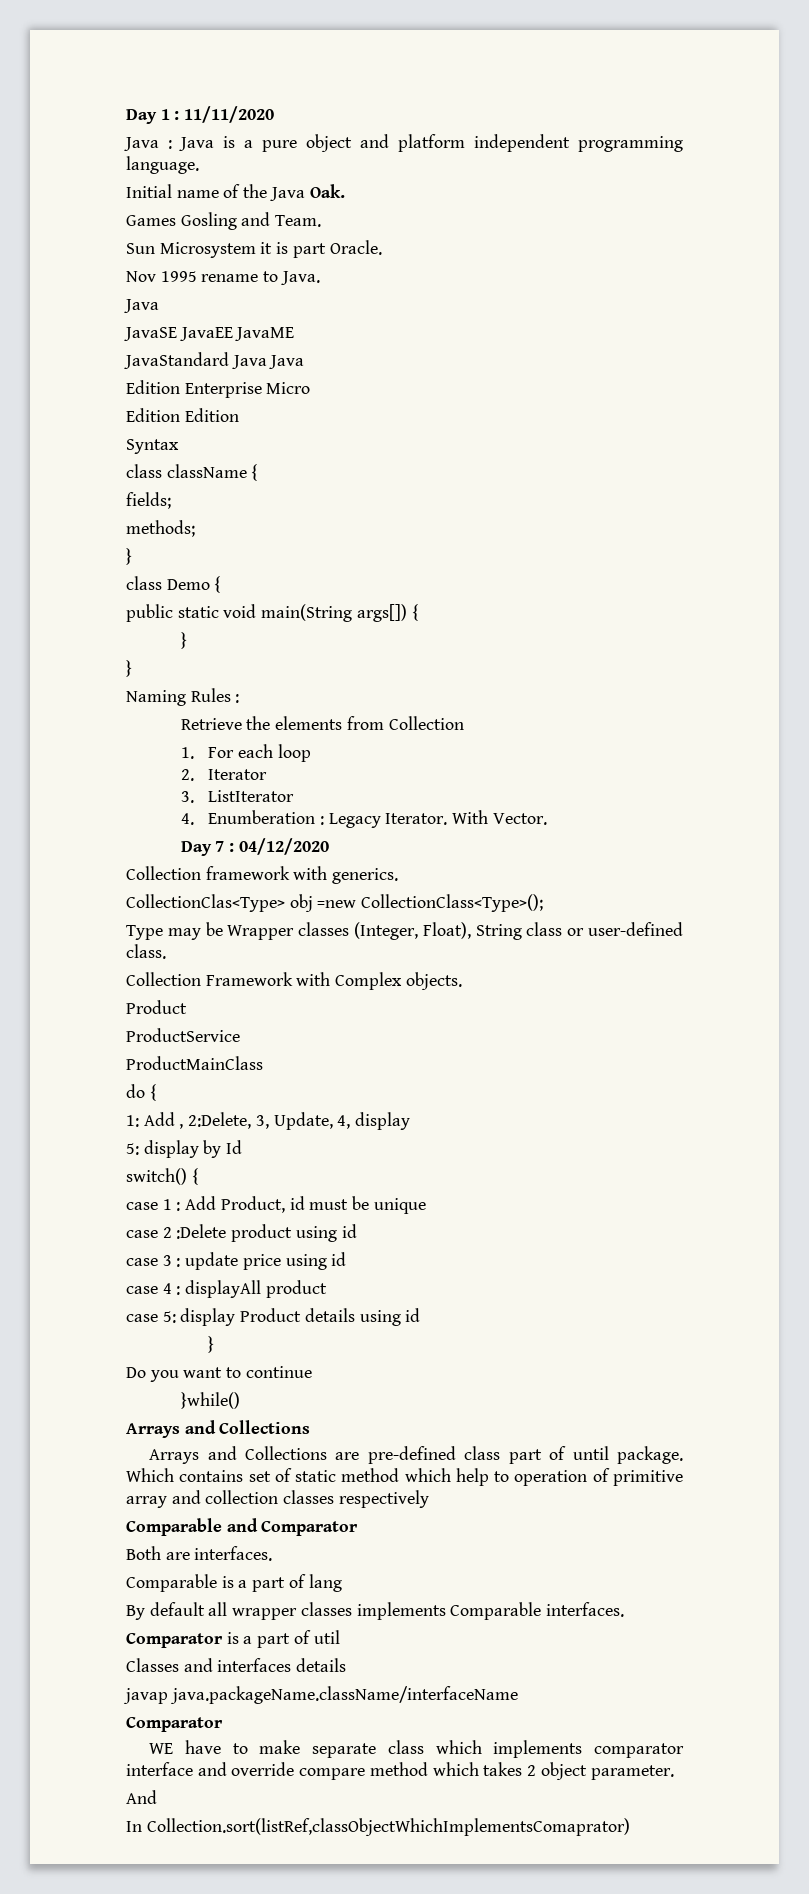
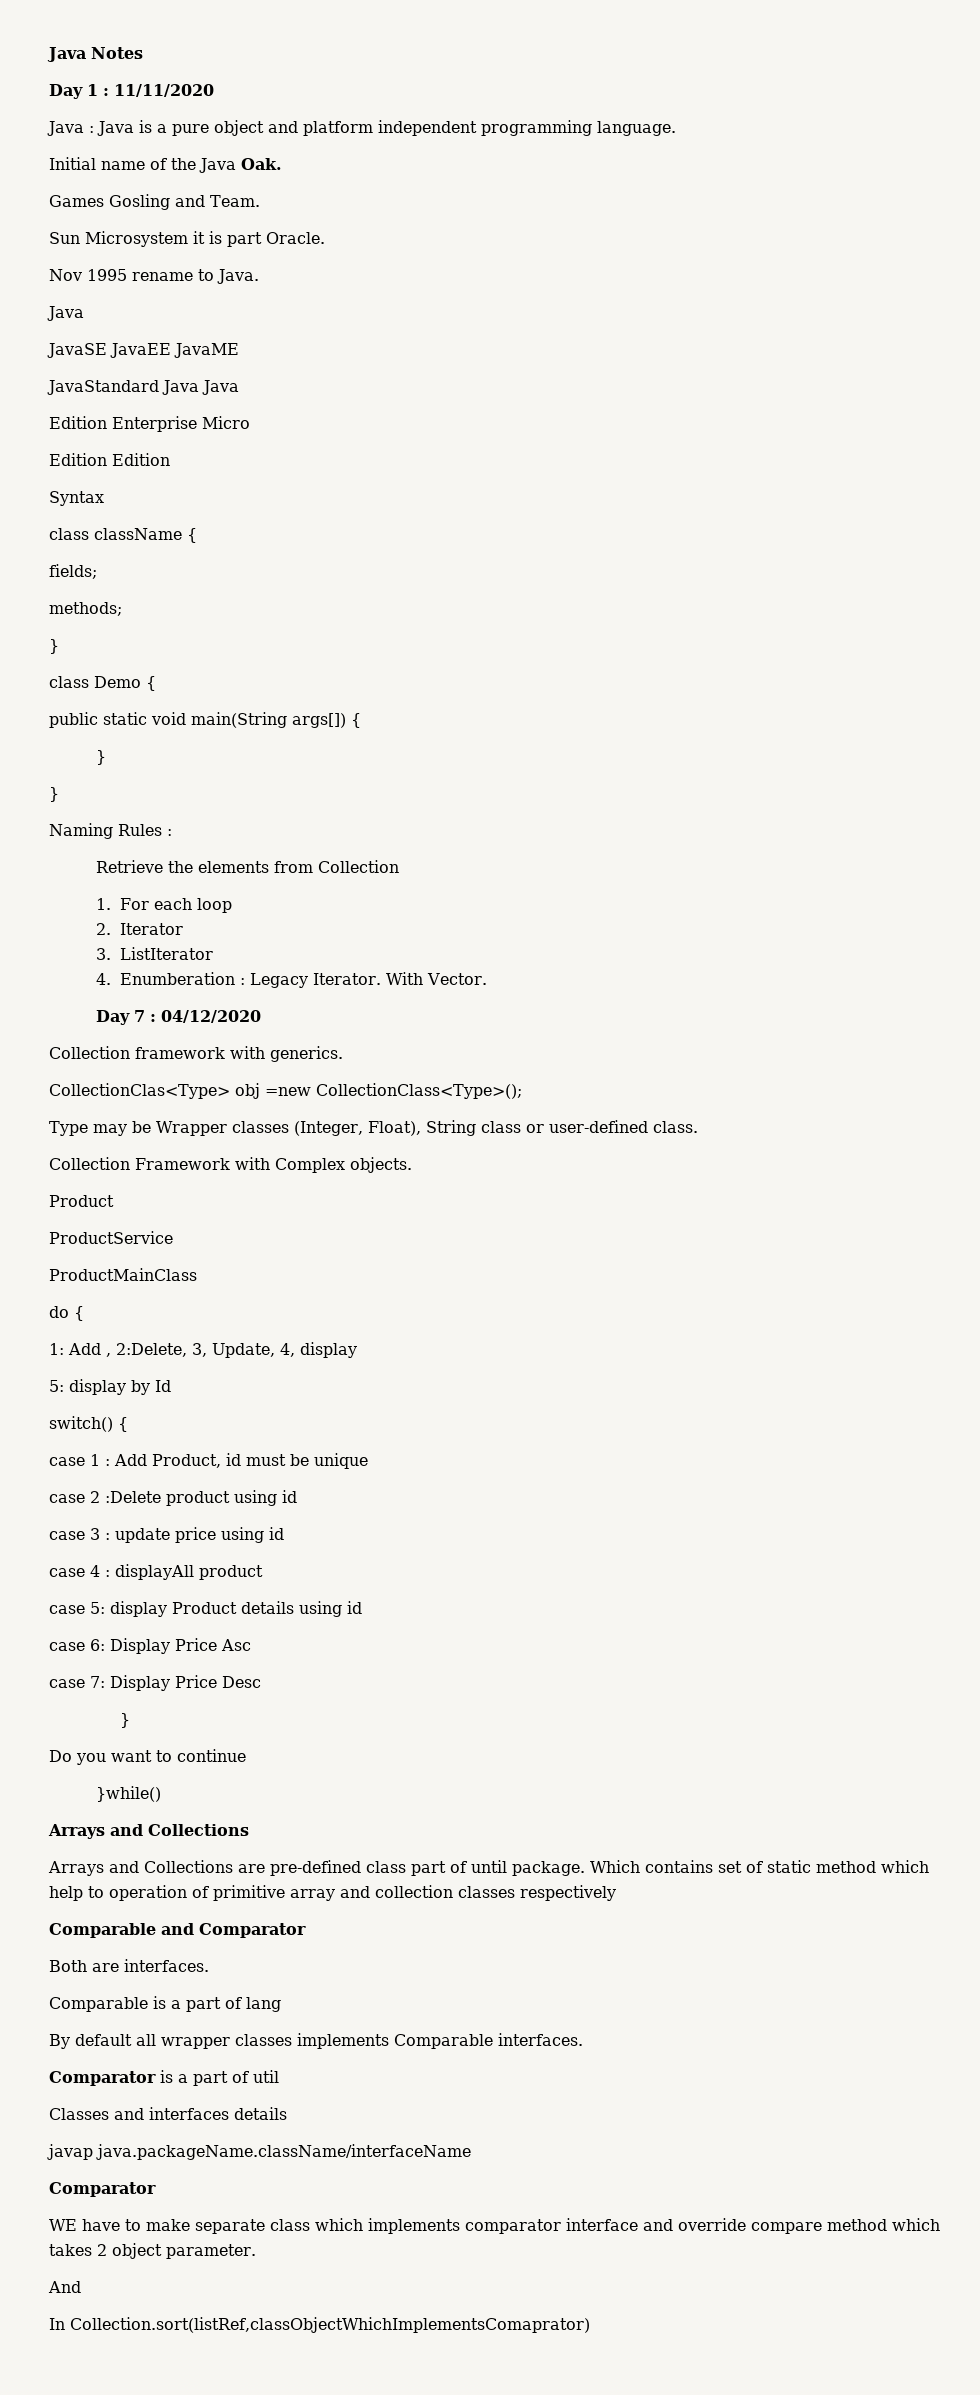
+ Java Notes
+ case 6: Display Price Asc
+ case 7: Display Price Desc

